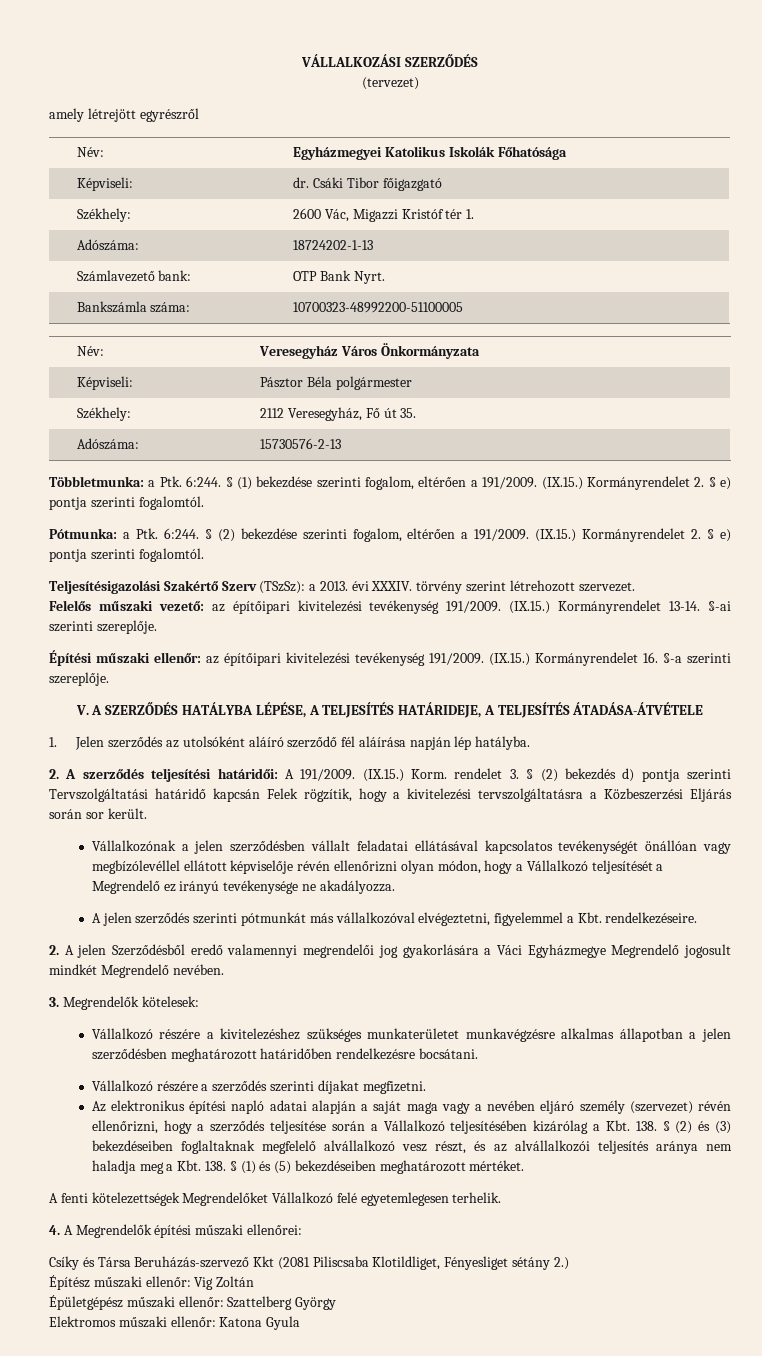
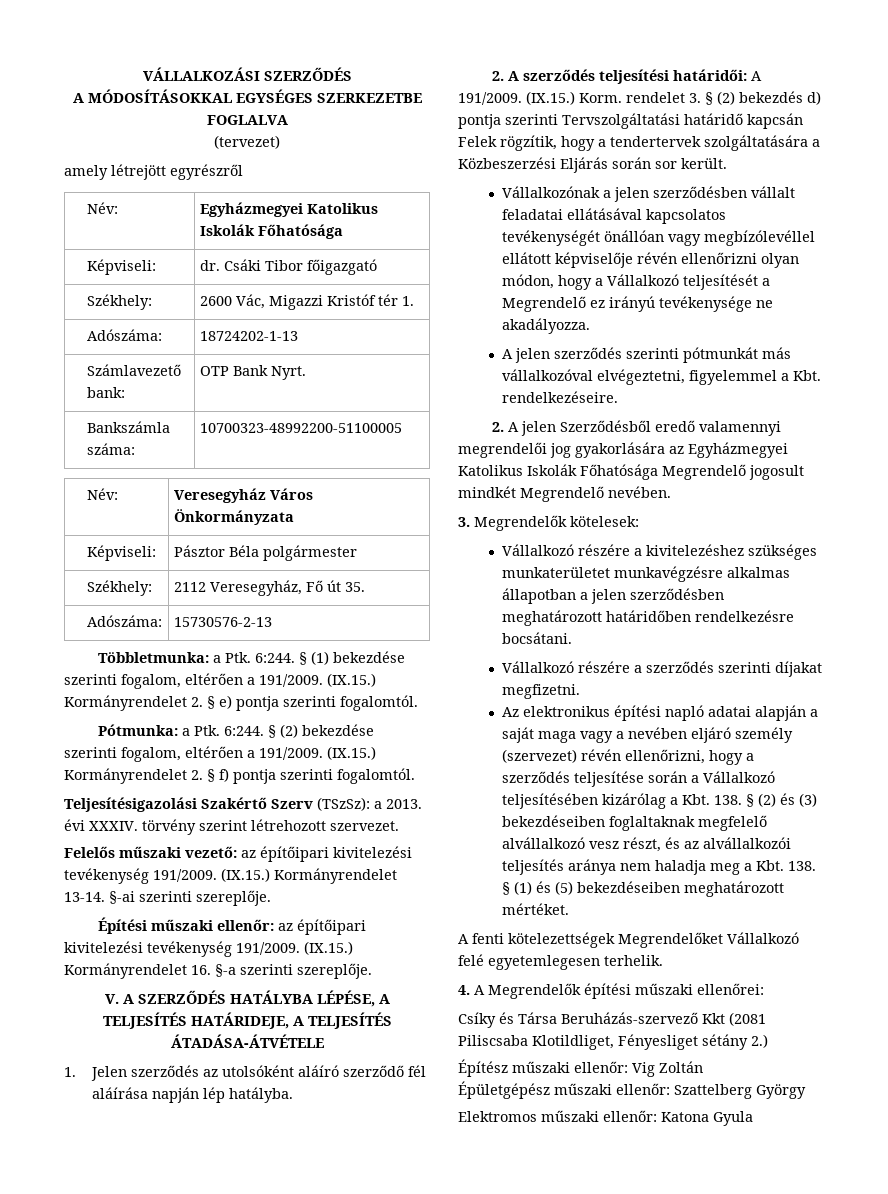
+ A MÓDOSÍTÁSOKKAL EGYSÉGES SZERKEZETBE FOGLALVA
- § (2) bekezdése szerinti fogalom, eltérően a 191/2009. (IX.15.) Kormányrendelet 2. § e) pontja szerinti fogalomtól.
+ § (2) bekezdése szerinti fogalom, eltérően a 191/2009. (IX.15.) Kormányrendelet 2. § f) pontja szerinti fogalomtól.
- (IX.15.) Korm. rendelet 3. § (2) bekezdés d) pontja szerinti Tervszolgáltatási határidő kapcsán Felek rögzítik, hogy a kivitelezési tervszolgáltatásra a Közbeszerzési Eljárás során sor került.
+ (IX.15.) Korm. rendelet 3. § (2) bekezdés d) pontja szerinti Tervszolgáltatási határidő kapcsán Felek rögzítik, hogy a tendertervek szolgáltatására a Közbeszerzési Eljárás során sor került.
- 2. A jelen Szerződésből eredő valamennyi megrendelői jog gyakorlására a Váci Egyházmegye Megrendelő jogosult mindkét Megrendelő nevében.
+ 2. A jelen Szerződésből eredő valamennyi megrendelői jog gyakorlására az Egyházmegyei Katolikus Iskolák Főhatósága Megrendelő jogosult mindkét Megrendelő nevében.

